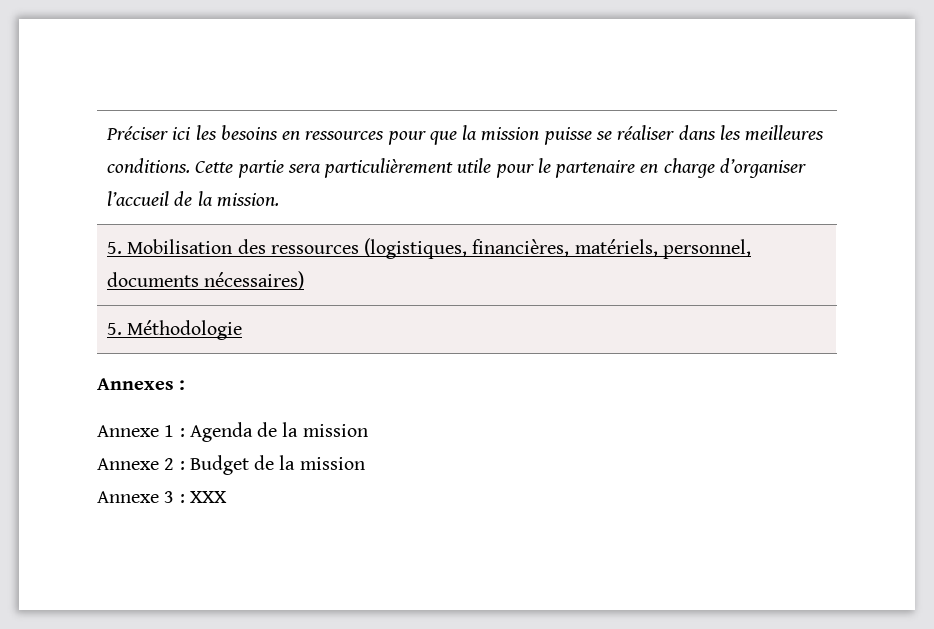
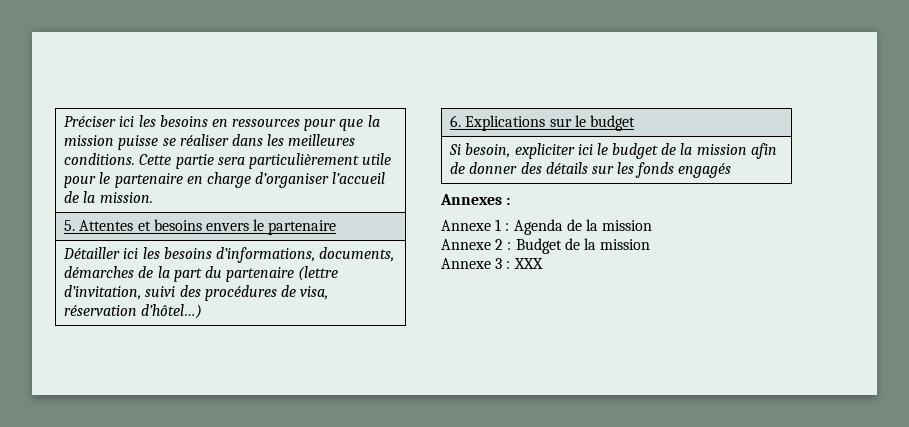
- 5. Mobilisation des ressources (logistiques, financières, matériels, personnel, documents nécessaires)
- 5. Méthodologie
+ 5. Attentes et besoins envers le partenaire
+ Détailler ici les besoins d’informations, documents, démarches de la part du partenaire (lettre d’invitation, suivi des procédures de visa, réservation d’hôtel…)
+ 6. Explications sur le budget
+ Si besoin, expliciter ici le budget de la mission afin de donner des détails sur les fonds engagés

